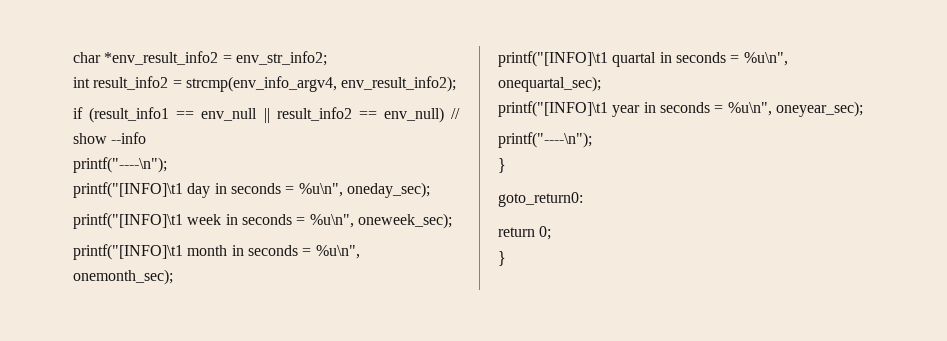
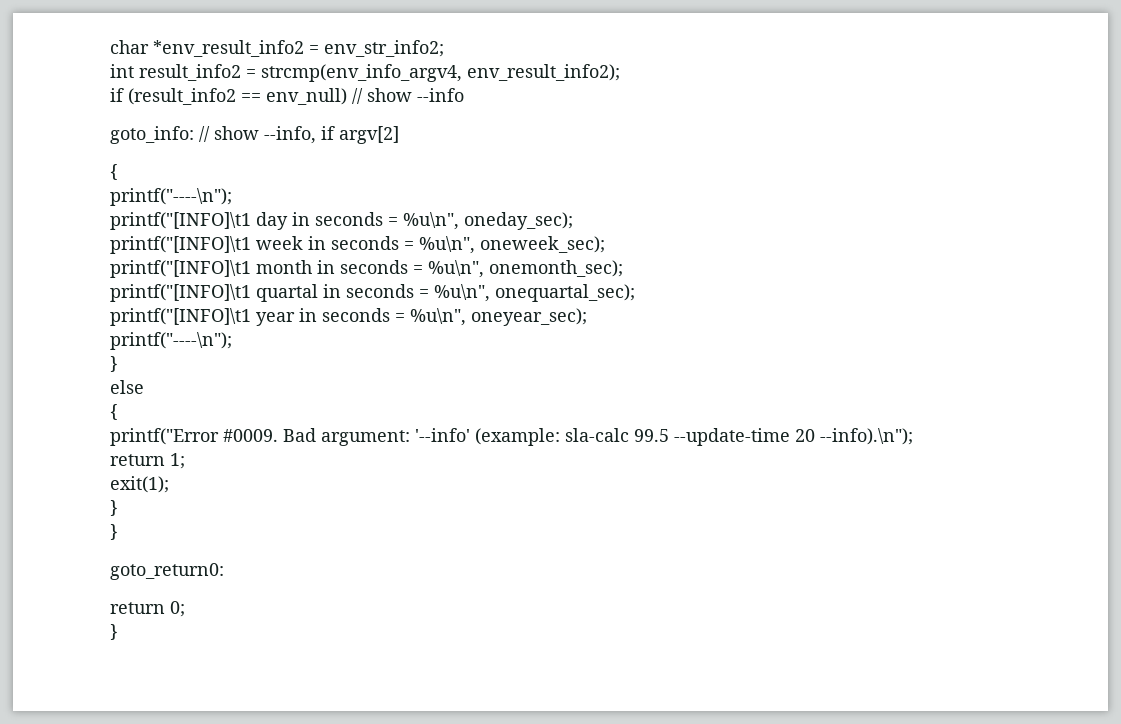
- if (result_info1 == env_null || result_info2 == env_null) // show --info
+ if (result_info2 == env_null) // show --info
+ goto_info: // show --info, if argv[2]
+ {
+ else
+ {
+ printf("Error #0009. Bad argument: '--info' (example: sla-calc 99.5 --update-time 20 --info).\n");
+ return 1;
+ exit(1);
+ }
+ }

